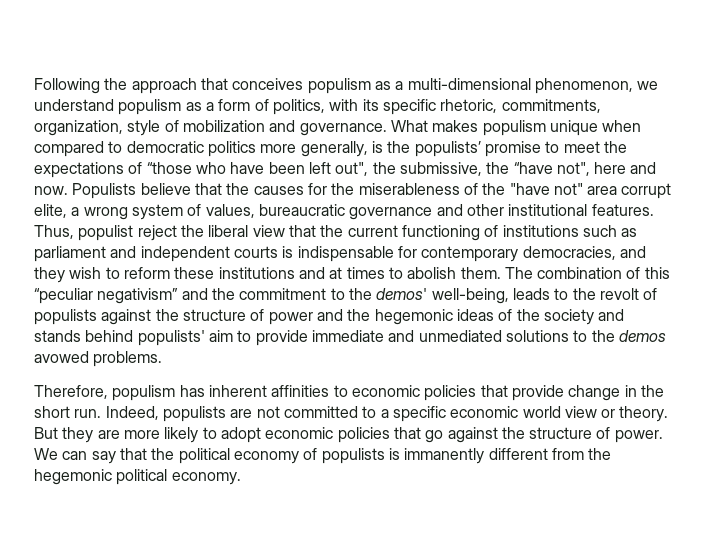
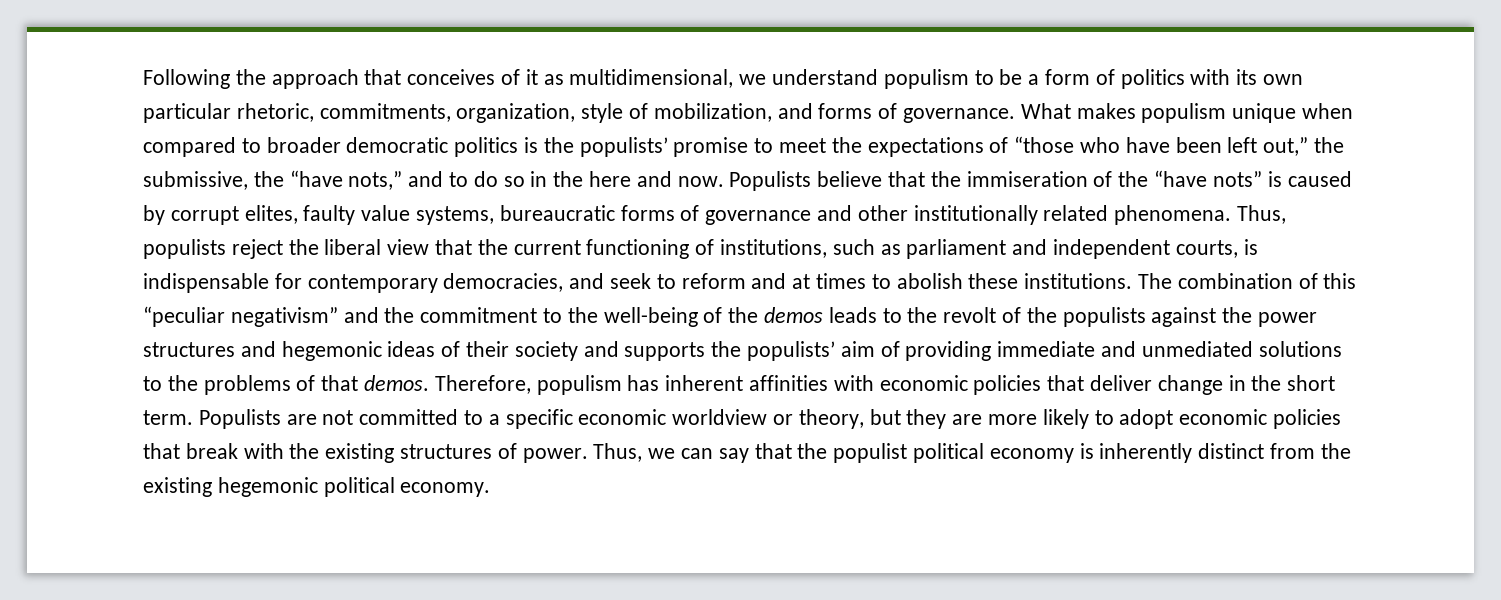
- Following the approach that conceives populism as a multi-dimensional phenomenon, we understand populism as a form of politics, with its specific rhetoric, commitments, organization, style of mobilization and governance.
+ Following the approach that conceives of it as multidimensional, we understand populism to be a form of politics with its own particular rhetoric, commitments, organization, style of mobilization, and forms of governance.
- What makes populism unique when compared to democratic politics more generally, is the populists’ promise to meet the expectations of “those who have been left out", the submissive, the “have not", here and now.
+ What makes populism unique when compared to broader democratic politics is the populists’ promise to meet the expectations of “those who have been left out,” the submissive, the “have nots,” and to do so in the here and now.
- Populists believe that the causes for the miserableness of the "have not" area corrupt elite, a wrong system of values, bureaucratic governance and other institutional features. Thus, populist reject the liberal view that the current functioning of institutions such as parliament and independent courts is indispensable for contemporary democracies, and they wish to reform these institutions and at times to abolish them.
+ Populists believe that the immiseration of the “have nots” is caused by corrupt elites, faulty value systems, bureaucratic forms of governance and other institutionally related phenomena. Thus, populists reject the liberal view that the current functioning of institutions, such as parliament and independent courts, is indispensable for contemporary democracies, and seek to reform and at times to abolish these institutions.
- The combination of this “peculiar negativism” and the commitment to the demos' well-being, leads to the revolt of populists against the structure of power and the hegemonic ideas of the society and stands behind populists' aim to provide immediate and unmediated solutions to the demos avowed problems.
- Therefore, populism has inherent affinities to economic policies that provide change in the short run. Indeed, populists are not committed to a specific economic world view or theory. But they are more likely to adopt economic policies that go against the structure of power. We can say that the political economy of populists is immanently different from the hegemonic political economy.
+ The combination of this “peculiar negativism” and the commitment to the well-being of the demos leads to the revolt of the populists against the power structures and hegemonic ideas of their society and supports the populists’ aim of providing immediate and unmediated solutions to the problems of that demos. Therefore, populism has inherent affinities with economic policies that deliver change in the short term. Populists are not committed to a specific economic worldview or theory, but they are more likely to adopt economic policies that break with the existing structures of power. Thus, we can say that the populist political economy is inherently distinct from the existing hegemonic political economy.

